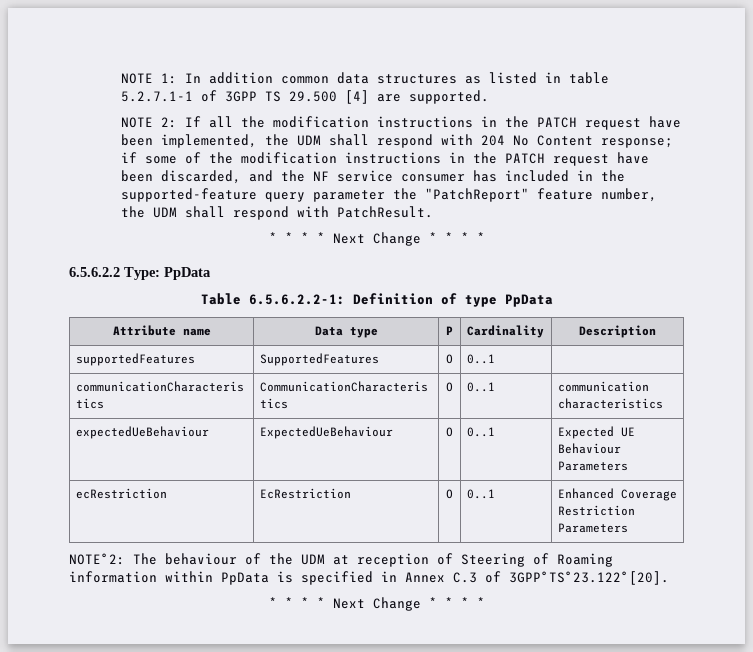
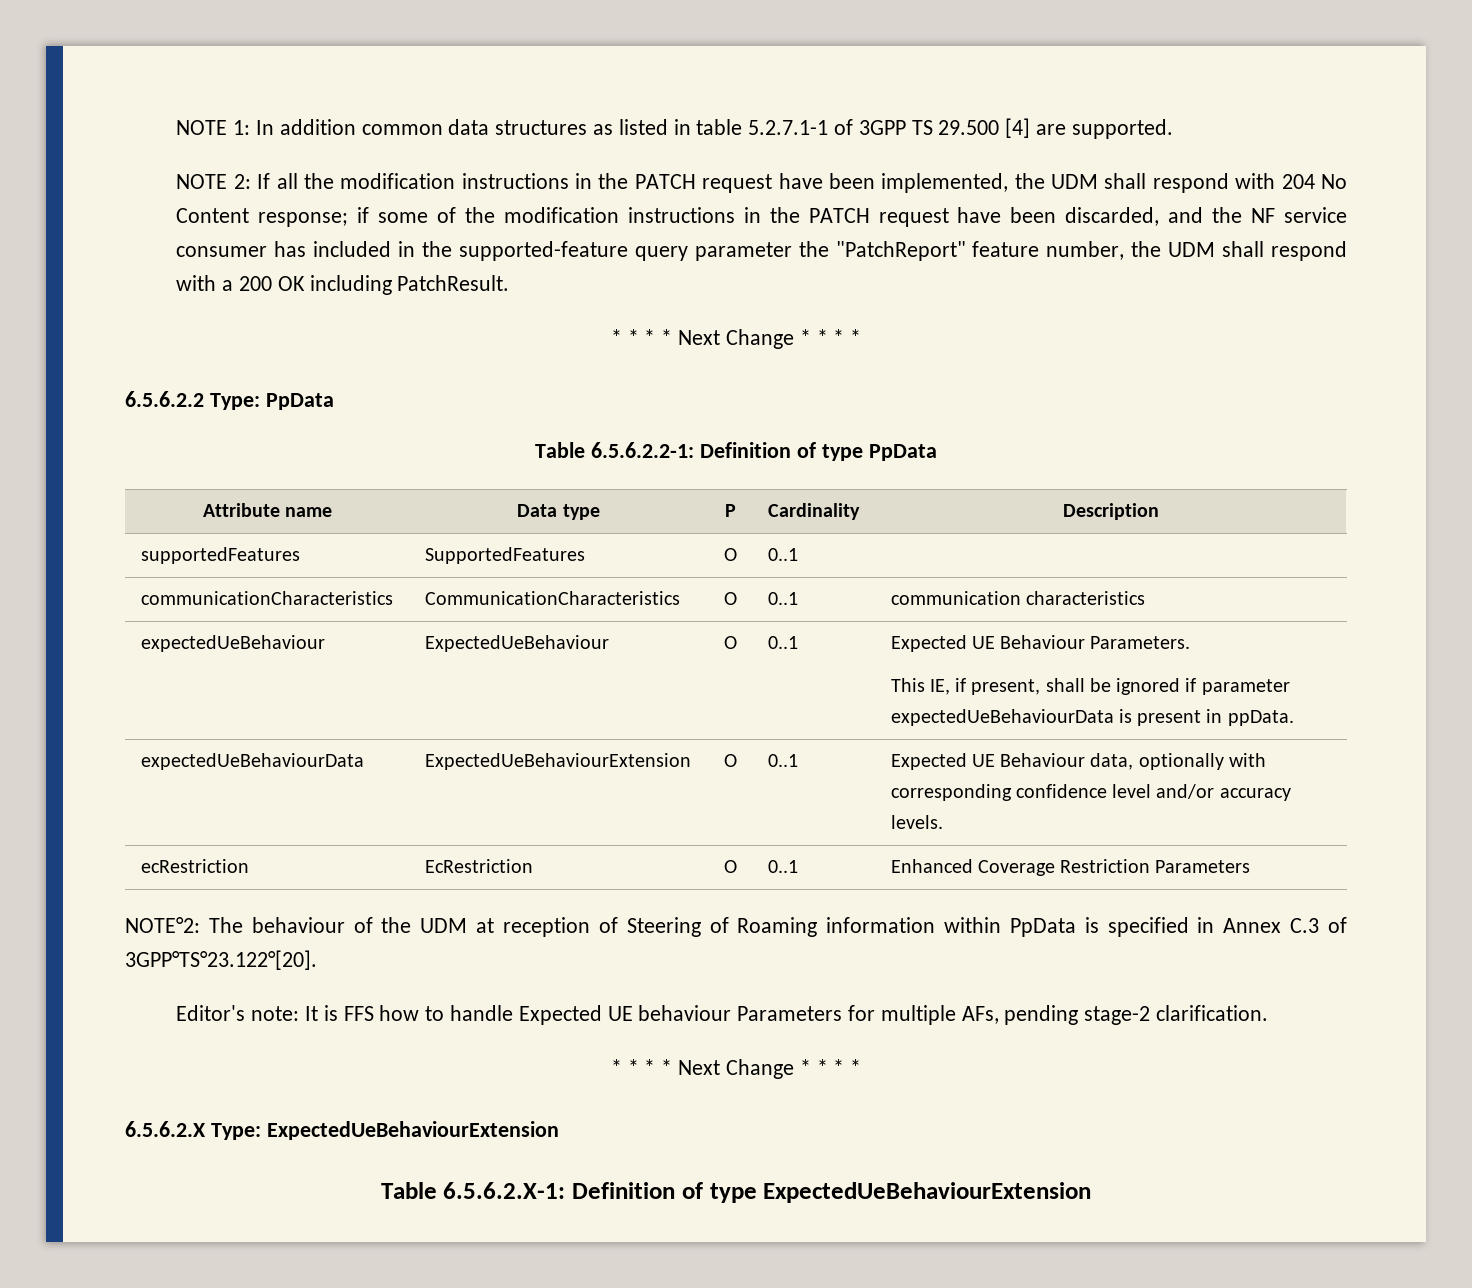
- NOTE 2: If all the modification instructions in the PATCH request have been implemented, the UDM shall respond with 204 No Content response; if some of the modification instructions in the PATCH request have been discarded, and the NF service consumer has included in the supported-feature query parameter the "PatchReport" feature number, the UDM shall respond with PatchResult.
+ NOTE 2: If all the modification instructions in the PATCH request have been implemented, the UDM shall respond with 204 No Content response; if some of the modification instructions in the PATCH request have been discarded, and the NF service consumer has included in the supported-feature query parameter the "PatchReport" feature number, the UDM shall respond with a 200 OK including PatchResult.
- expectedUeBehaviour | ExpectedUeBehaviour | O | 0..1 | Expected UE Behaviour Parameters
+ expectedUeBehaviour | ExpectedUeBehaviour | O | 0..1 | Expected UE Behaviour Parameters.
+ This IE, if present, shall be ignored if parameter expectedUeBehaviourData is present in ppData.
+ expectedUeBehaviourData | ExpectedUeBehaviourExtension | O | 0..1 | Expected UE Behaviour data, optionally with corresponding confidence level and/or accuracy levels.
+ Editor's note: It is FFS how to handle Expected UE behaviour Parameters for multiple AFs, pending stage-2 clarification.
+ 6.5.6.2.X Type: ExpectedUeBehaviourExtension
+ Table 6.5.6.2.X-1: Definition of type ExpectedUeBehaviourExtension

